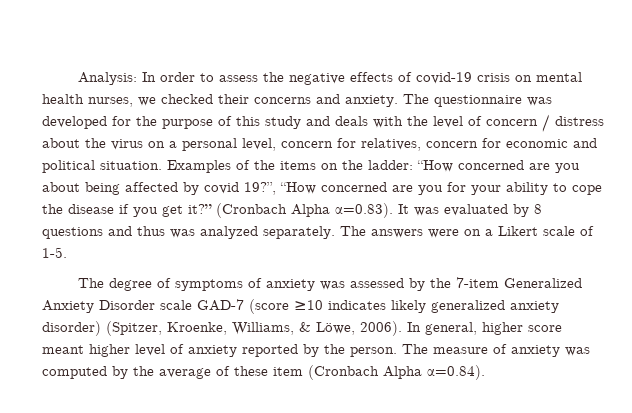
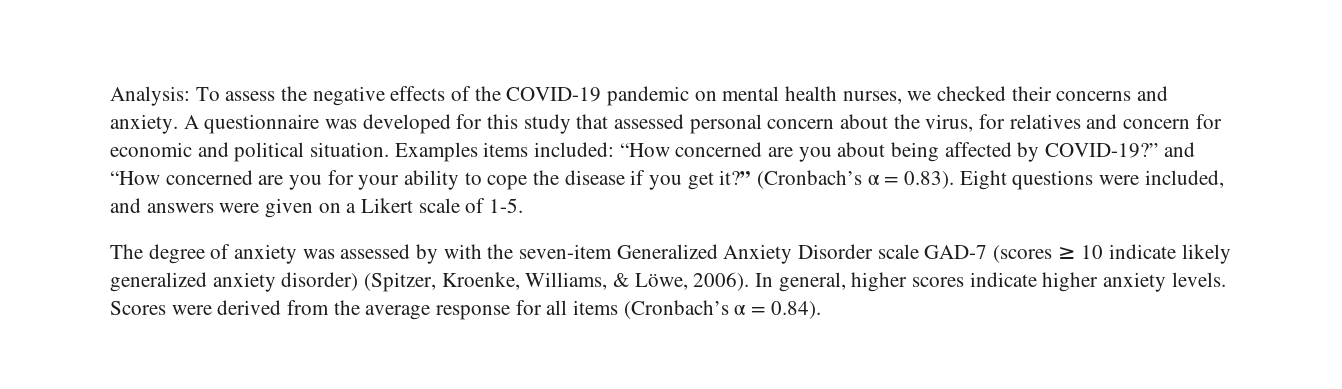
- Analysis: In order to assess the negative effects of covid-19 crisis on mental health nurses, we checked their concerns and anxiety.
+ Analysis: To assess the negative effects of the COVID-19 pandemic on mental health nurses, we checked their concerns and anxiety.
- The questionnaire was developed for the purpose of this study and deals with the level of concern / distress about the virus on a personal level, concern for relatives, concern for economic and political situation.
+ A questionnaire was developed for this study that assessed personal concern about the virus, for relatives and concern for economic and political situation.
- Examples of the items on the ladder: “How concerned are you about being affected by covid 19?”, “How concerned are you for your ability to cope the disease if you get it?”
+ Examples items included: “How concerned are you about being affected by COVID-19?” and “How concerned are you for your ability to cope the disease if you get it?”
- (Cronbach Alpha α=0.83). It was evaluated by 8 questions and thus was analyzed separately. The answers were on a Likert scale of 1-5.
+ (Cronbach’s α = 0.83). Eight questions were included, and answers were given on a Likert scale of 1-5.
- The degree of symptoms of anxiety was assessed by the 7-item Generalized Anxiety Disorder scale GAD-7 (score ≥10 indicates likely generalized anxiety disorder) (Spitzer, Kroenke, Williams, & Löwe, 2006).
+ The degree of anxiety was assessed by with the seven-item Generalized Anxiety Disorder scale GAD-7 (scores ≥ 10 indicate likely generalized anxiety disorder) (Spitzer, Kroenke, Williams, & Löwe, 2006).
- In general, higher score meant higher level of anxiety reported by the person. The measure of anxiety was computed by the average of these item (Cronbach Alpha α=0.84).
+ In general, higher scores indicate higher anxiety levels. Scores were derived from the average response for all items (Cronbach’s α = 0.84).

